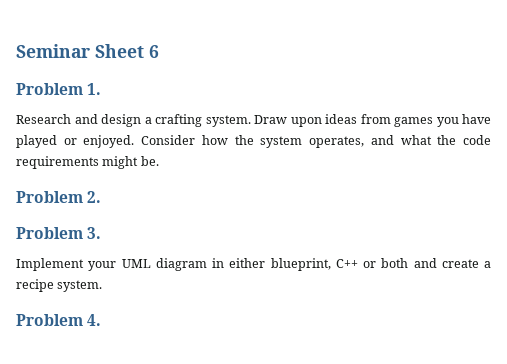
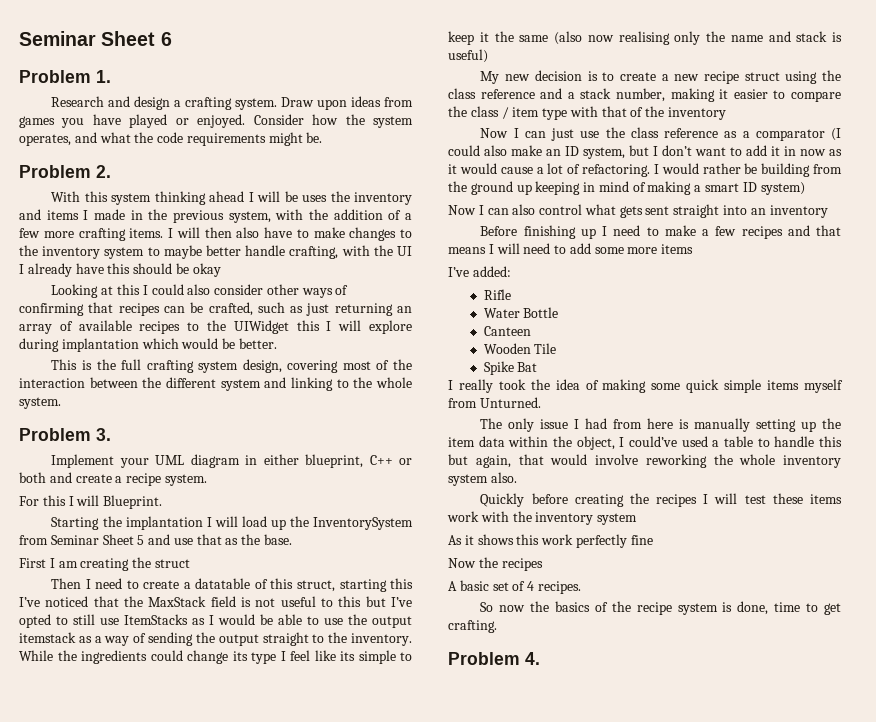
+ With this system thinking ahead I will be uses the inventory and items I made in the previous system, with the addition of a few more crafting items. I will then also have to make changes to the inventory system to maybe better handle crafting, with the UI I already have this should be okay
+ Looking at this I could also consider other ways of confirming that recipes can be crafted, such as just returning an array of available recipes to the UIWidget this I will explore during implantation which would be better.
+ This is the full crafting system design, covering most of the interaction between the different system and linking to the whole system.
+ For this I will Blueprint.
+ Starting the implantation I will load up the InventorySystem from Seminar Sheet 5 and use that as the base.
+ First I am creating the struct
+ Then I need to create a datatable of this struct, starting this I’ve noticed that the MaxStack field is not useful to this but I’ve opted to still use ItemStacks as I would be able to use the output itemstack as a way of sending the output straight to the inventory. While the ingredients could change its type I feel like its simple to keep it the same (also now realising only the name and stack is useful)
+ My new decision is to create a new recipe struct using the class reference and a stack number, making it easier to compare the class / item type with that of the inventory
+ Now I can just use the class reference as a comparator (I could also make an ID system, but I don’t want to add it in now as it would cause a lot of refactoring. I would rather be building from the ground up keeping in mind of making a smart ID system)
+ Now I can also control what gets sent straight into an inventory
+ Before finishing up I need to make a few recipes and that means I will need to add some more items
+ I’ve added:
+ Rifle
+ Water Bottle
+ Canteen
+ Wooden Tile
+ Spike Bat
+ I really took the idea of making some quick simple items myself from Unturned.
+ The only issue I had from here is manually setting up the item data within the object, I could’ve used a table to handle this but again, that would involve reworking the whole inventory system also.
+ Quickly before creating the recipes I will test these items work with the inventory system
+ As it shows this work perfectly fine
+ Now the recipes
+ A basic set of 4 recipes.
+ So now the basics of the recipe system is done, time to get crafting.

